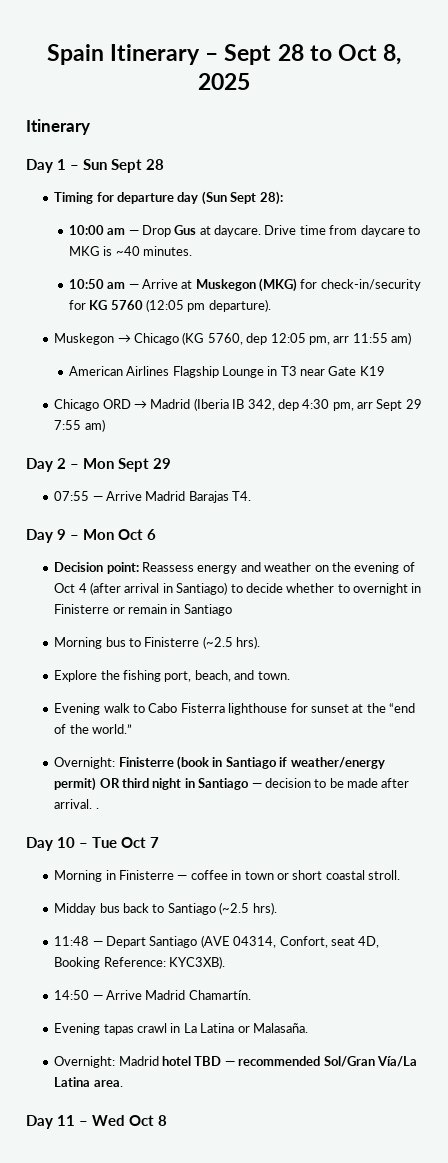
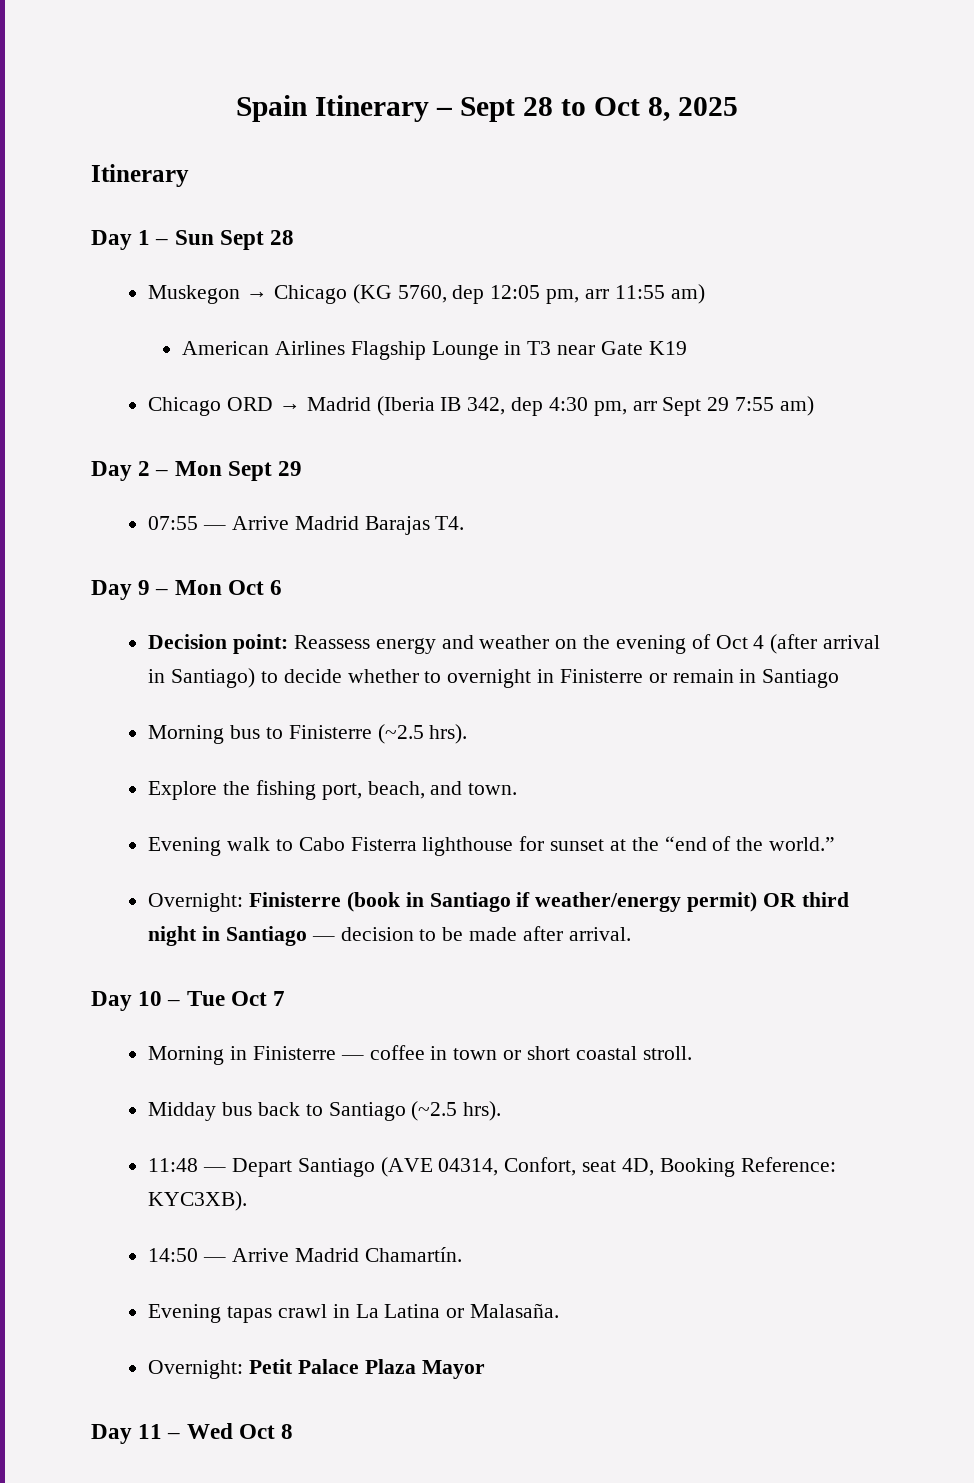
- Timing for departure day (Sun Sept 28):
- 10:00 am — Drop Gus at daycare. Drive time from daycare to MKG is ~40 minutes.
- 10:50 am — Arrive at Muskegon (MKG) for check-in/security for KG 5760 (12:05 pm departure).
- Overnight: Finisterre (book in Santiago if weather/energy permit) OR third night in Santiago — decision to be made after arrival. .
+ Overnight: Finisterre (book in Santiago if weather/energy permit) OR third night in Santiago — decision to be made after arrival.
- Overnight: Madrid hotel TBD — recommended Sol/Gran Vía/La Latina area.
+ Overnight: Petit Palace Plaza Mayor

